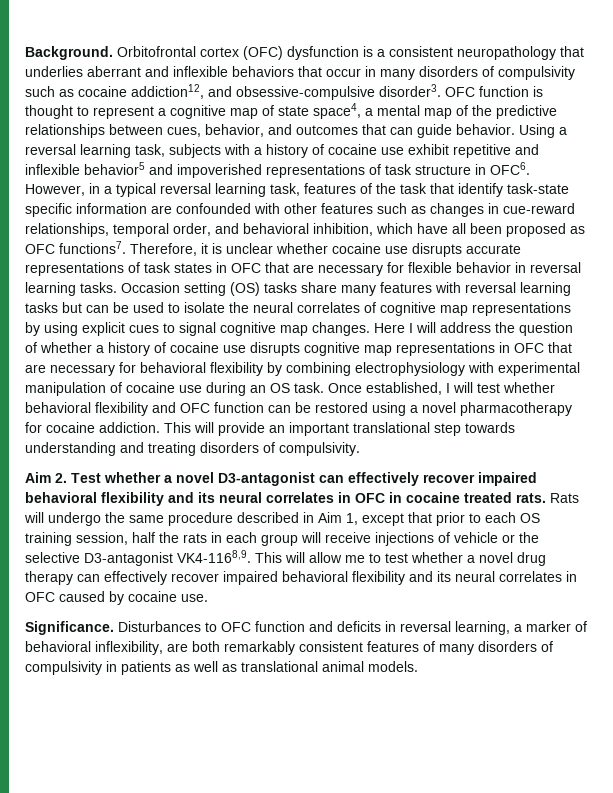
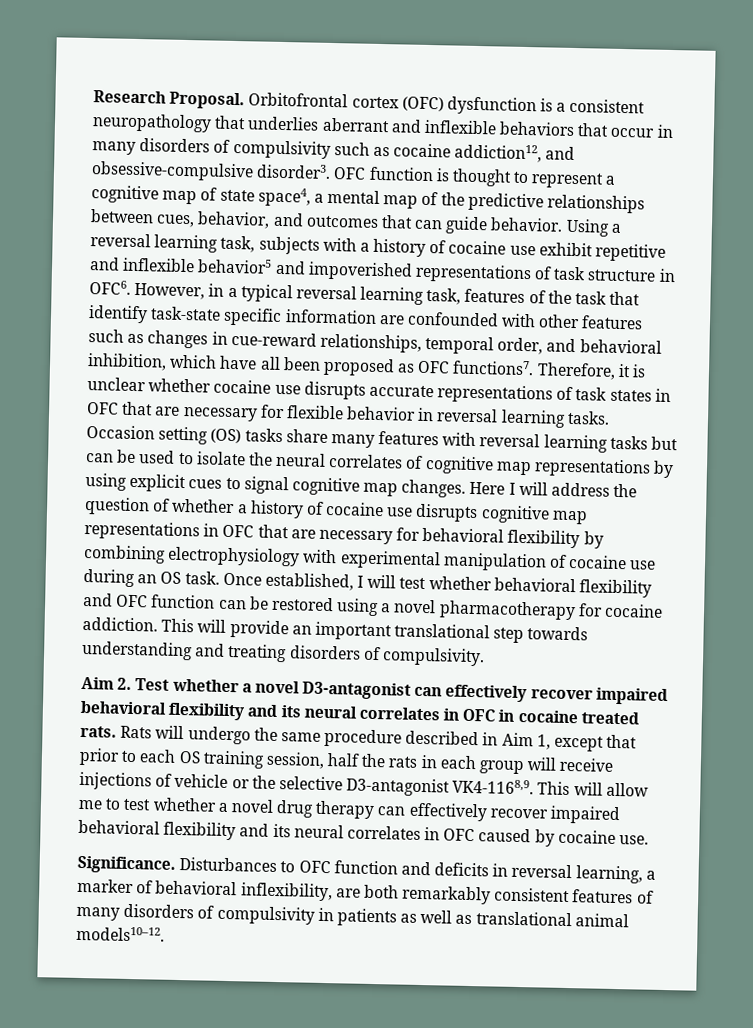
- Background.
+ Research Proposal.
- Disturbances to OFC function and deficits in reversal learning, a marker of behavioral inflexibility, are both remarkably consistent features of many disorders of compulsivity in patients as well as translational animal models.
+ Disturbances to OFC function and deficits in reversal learning, a marker of behavioral inflexibility, are both remarkably consistent features of many disorders of compulsivity in patients as well as translational animal models10–12.

